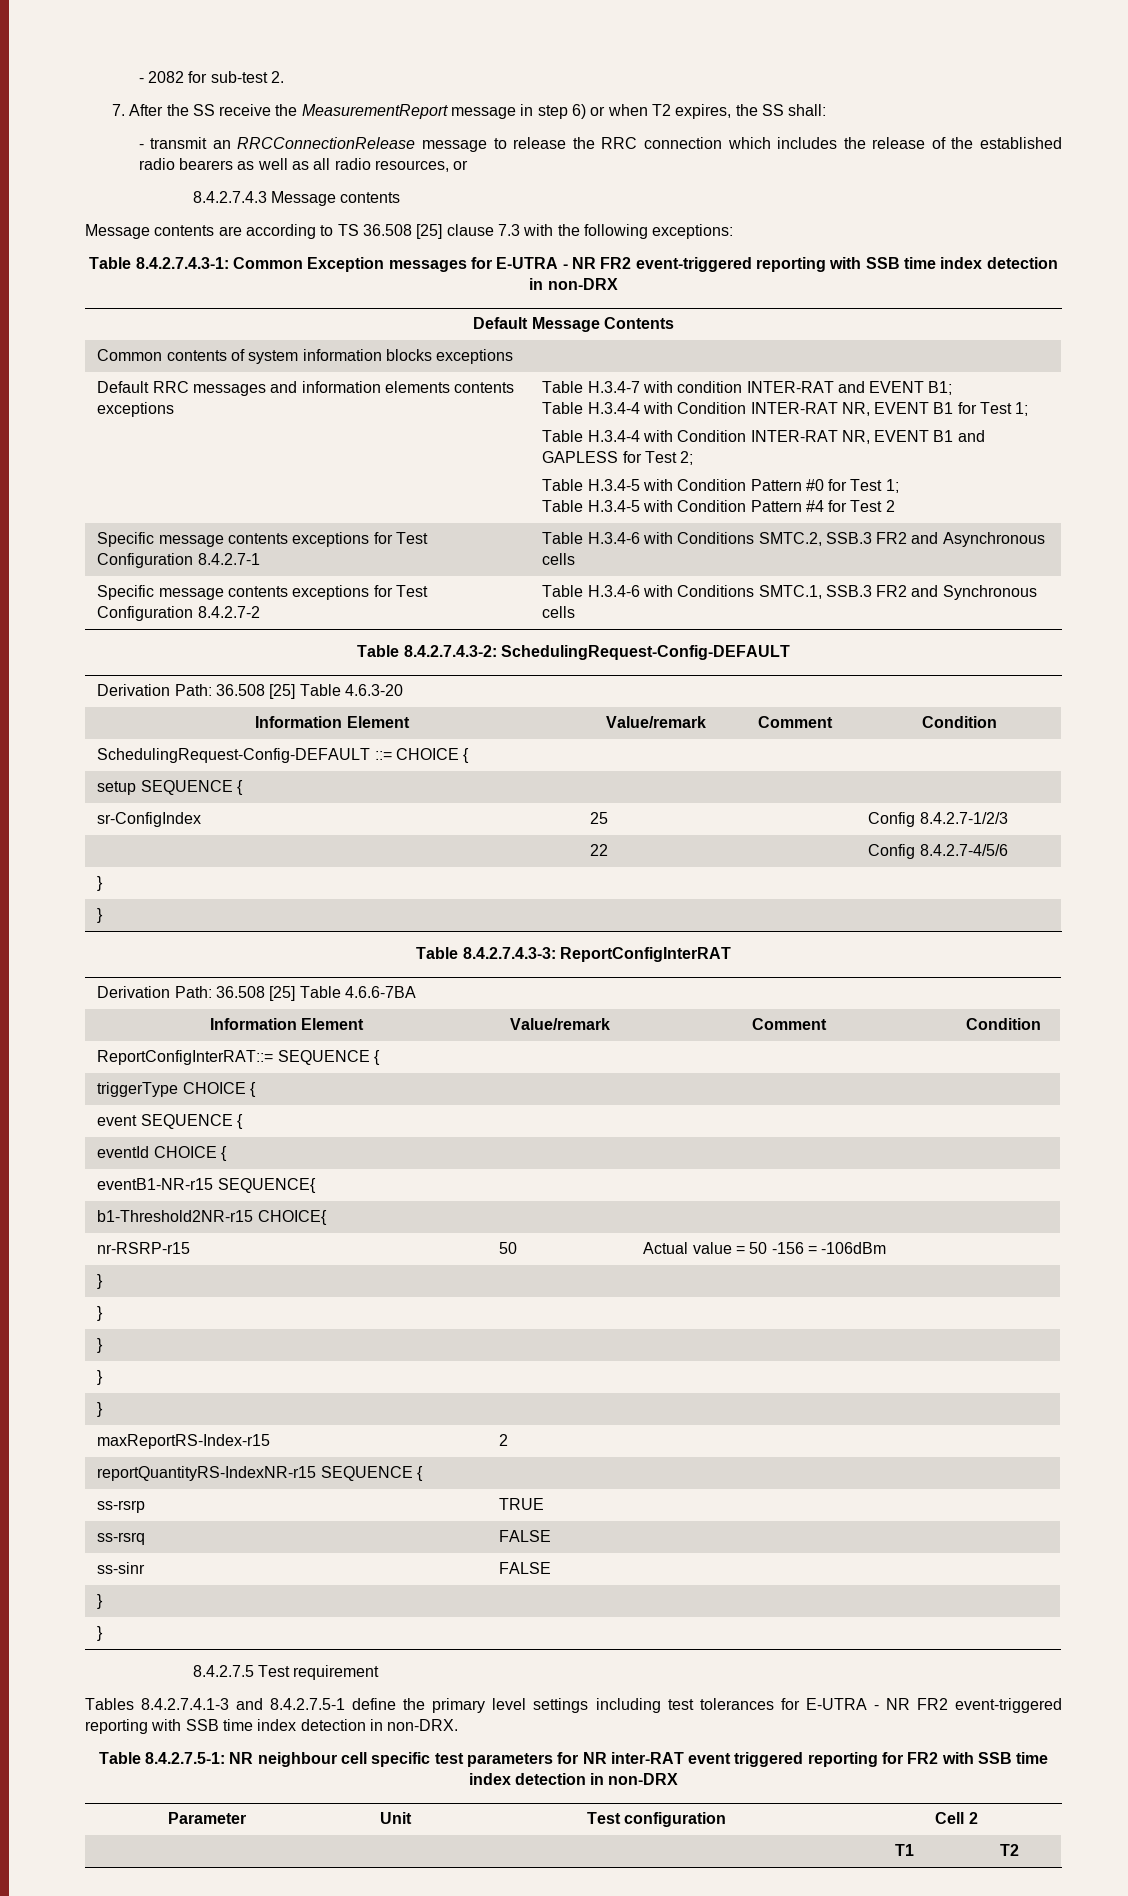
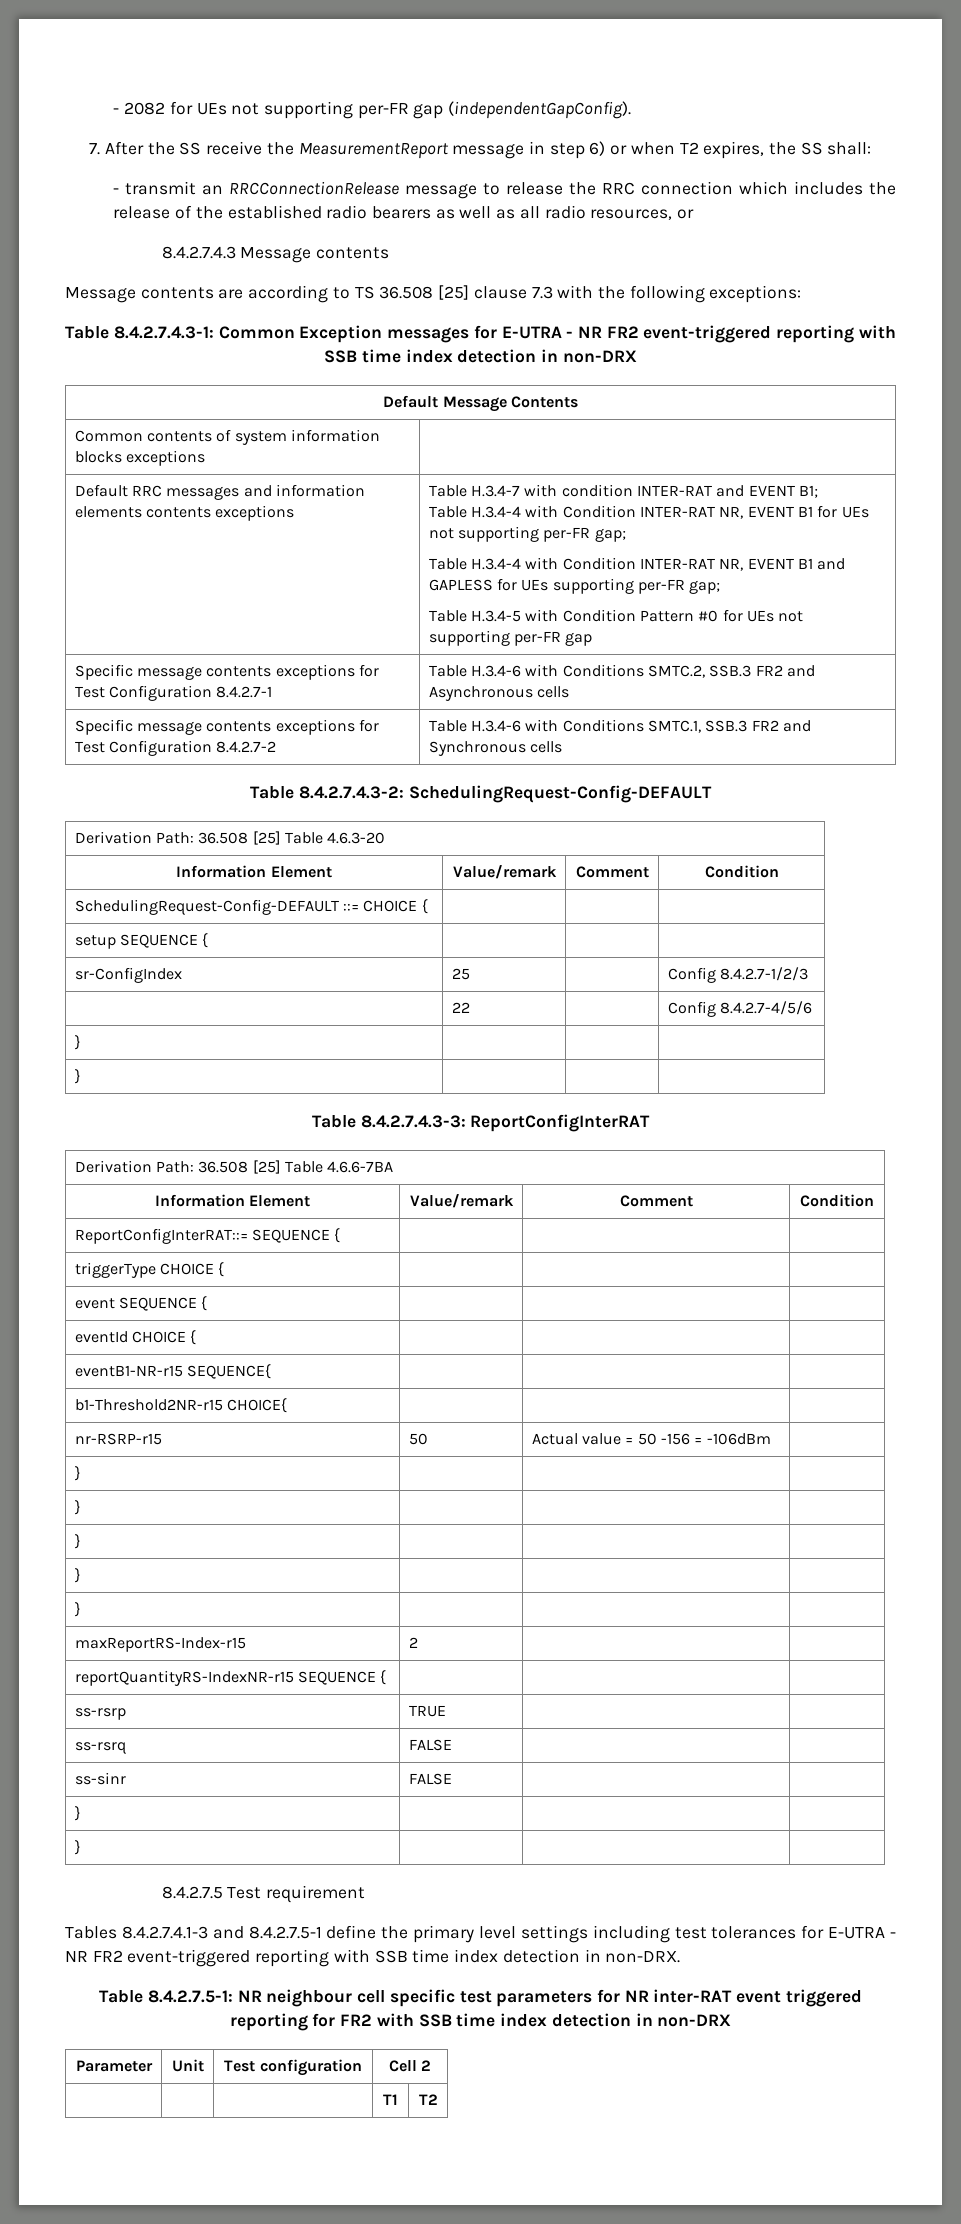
- - 2082 for sub-test 2.
+ - 2082 for UEs not supporting per-FR gap (independentGapConfig).
- Table H.3.4-4 with Condition INTER-RAT NR, EVENT B1 for Test 1;
+ Table H.3.4-4 with Condition INTER-RAT NR, EVENT B1 for UEs not supporting per-FR gap;
- Table H.3.4-4 with Condition INTER-RAT NR, EVENT B1 and GAPLESS for Test 2;
+ Table H.3.4-4 with Condition INTER-RAT NR, EVENT B1 and GAPLESS for UEs supporting per-FR gap;
- Table H.3.4-5 with Condition Pattern #0 for Test 1;
- Table H.3.4-5 with Condition Pattern #4 for Test 2
+ Table H.3.4-5 with Condition Pattern #0 for UEs not supporting per-FR gap

